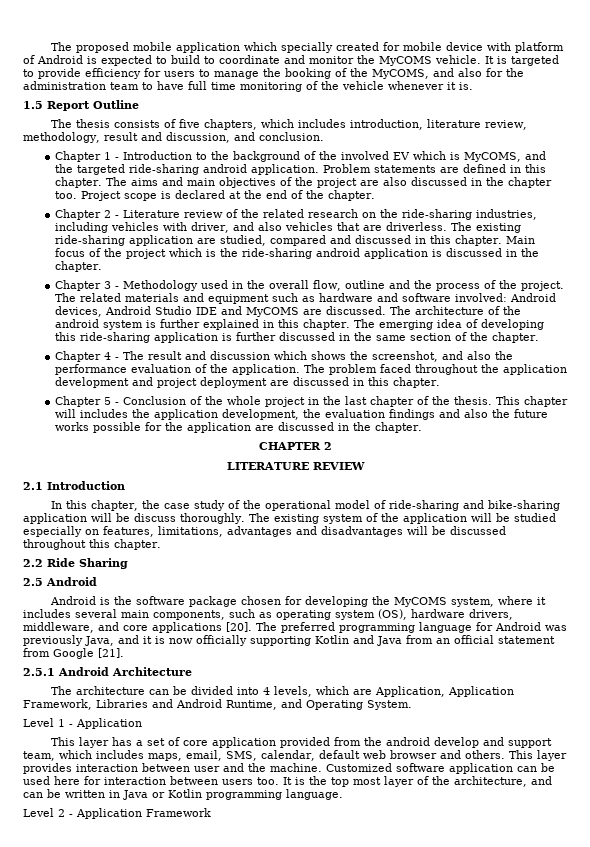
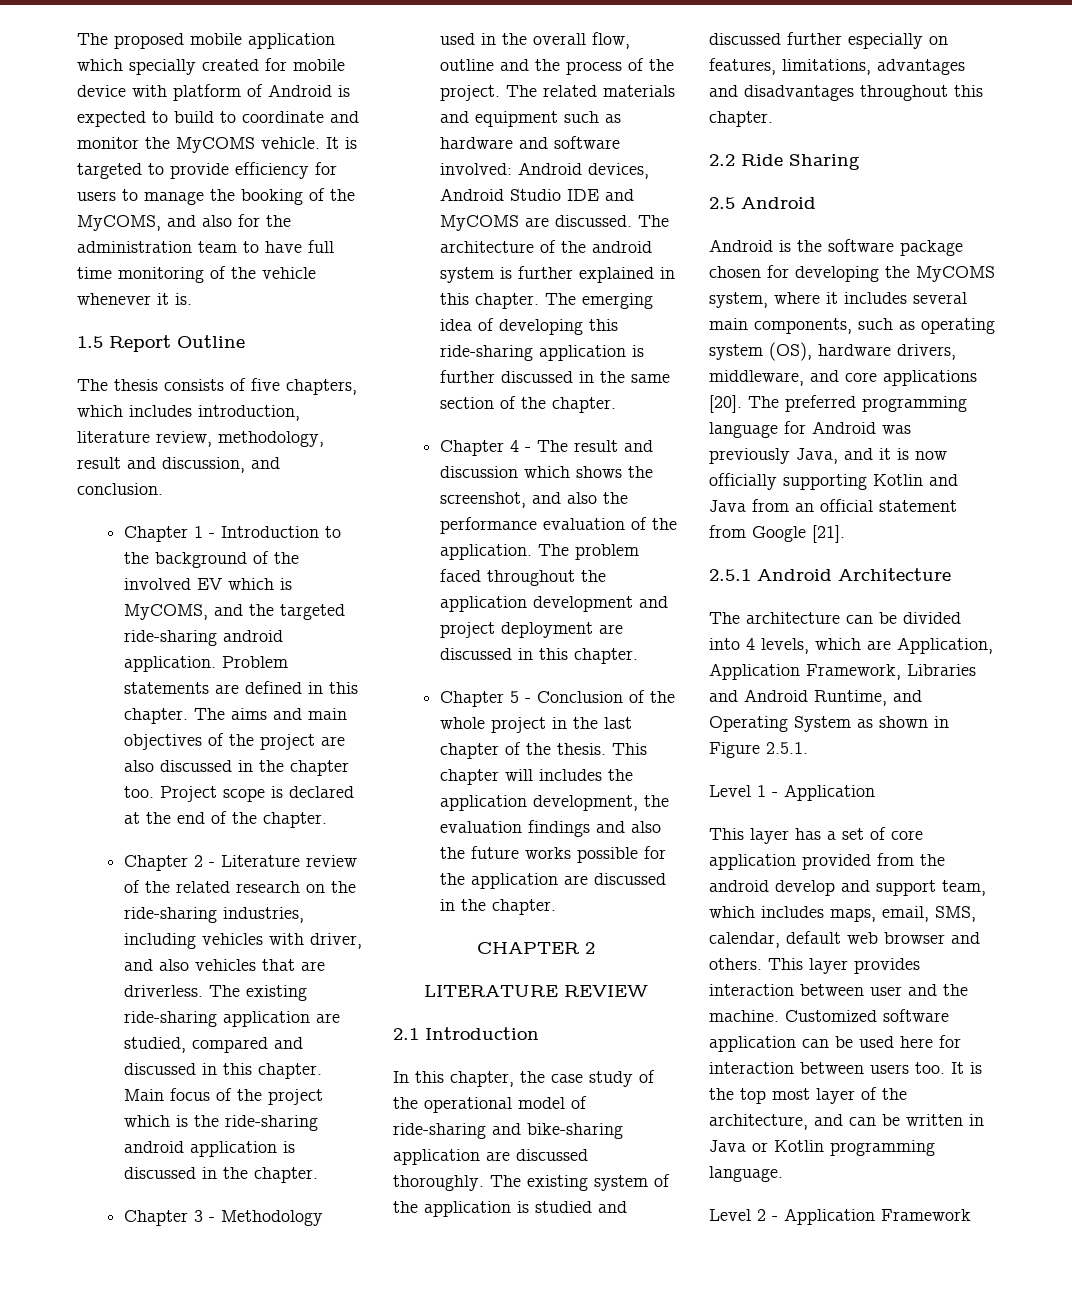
- In this chapter, the case study of the operational model of ride-sharing and bike-sharing application will be discuss thoroughly.
+ In this chapter, the case study of the operational model of ride-sharing and bike-sharing application are discussed thoroughly.
- The existing system of the application will be studied especially on features, limitations, advantages and disadvantages will be discussed throughout this chapter.
+ The existing system of the application is studied and discussed further especially on features, limitations, advantages and disadvantages throughout this chapter.
- The architecture can be divided into 4 levels, which are Application, Application Framework, Libraries and Android Runtime, and Operating System.
+ The architecture can be divided into 4 levels, which are Application, Application Framework, Libraries and Android Runtime, and Operating System as shown in Figure 2.5.1.

